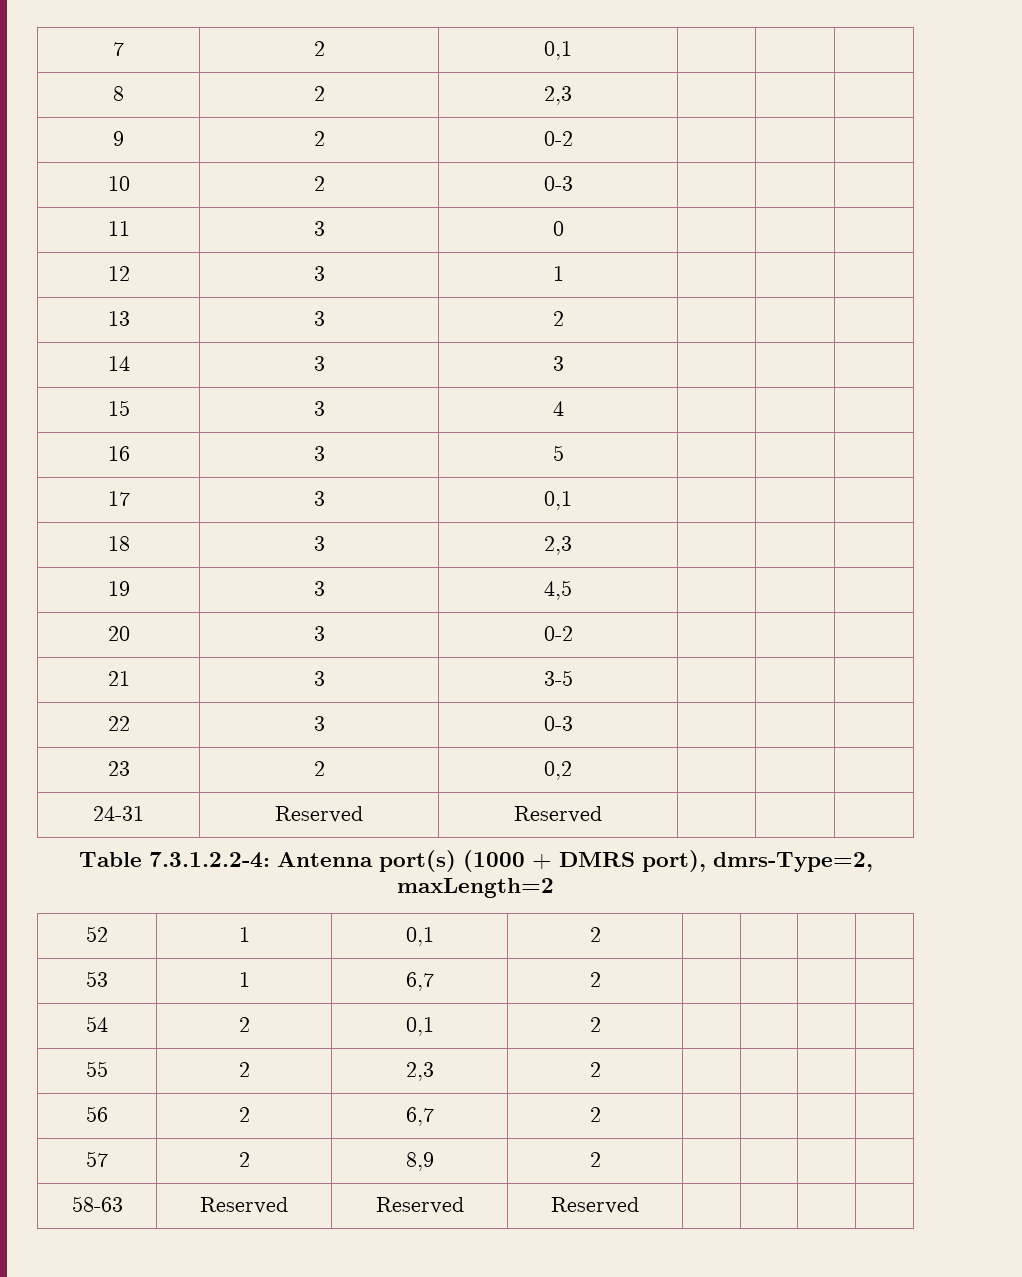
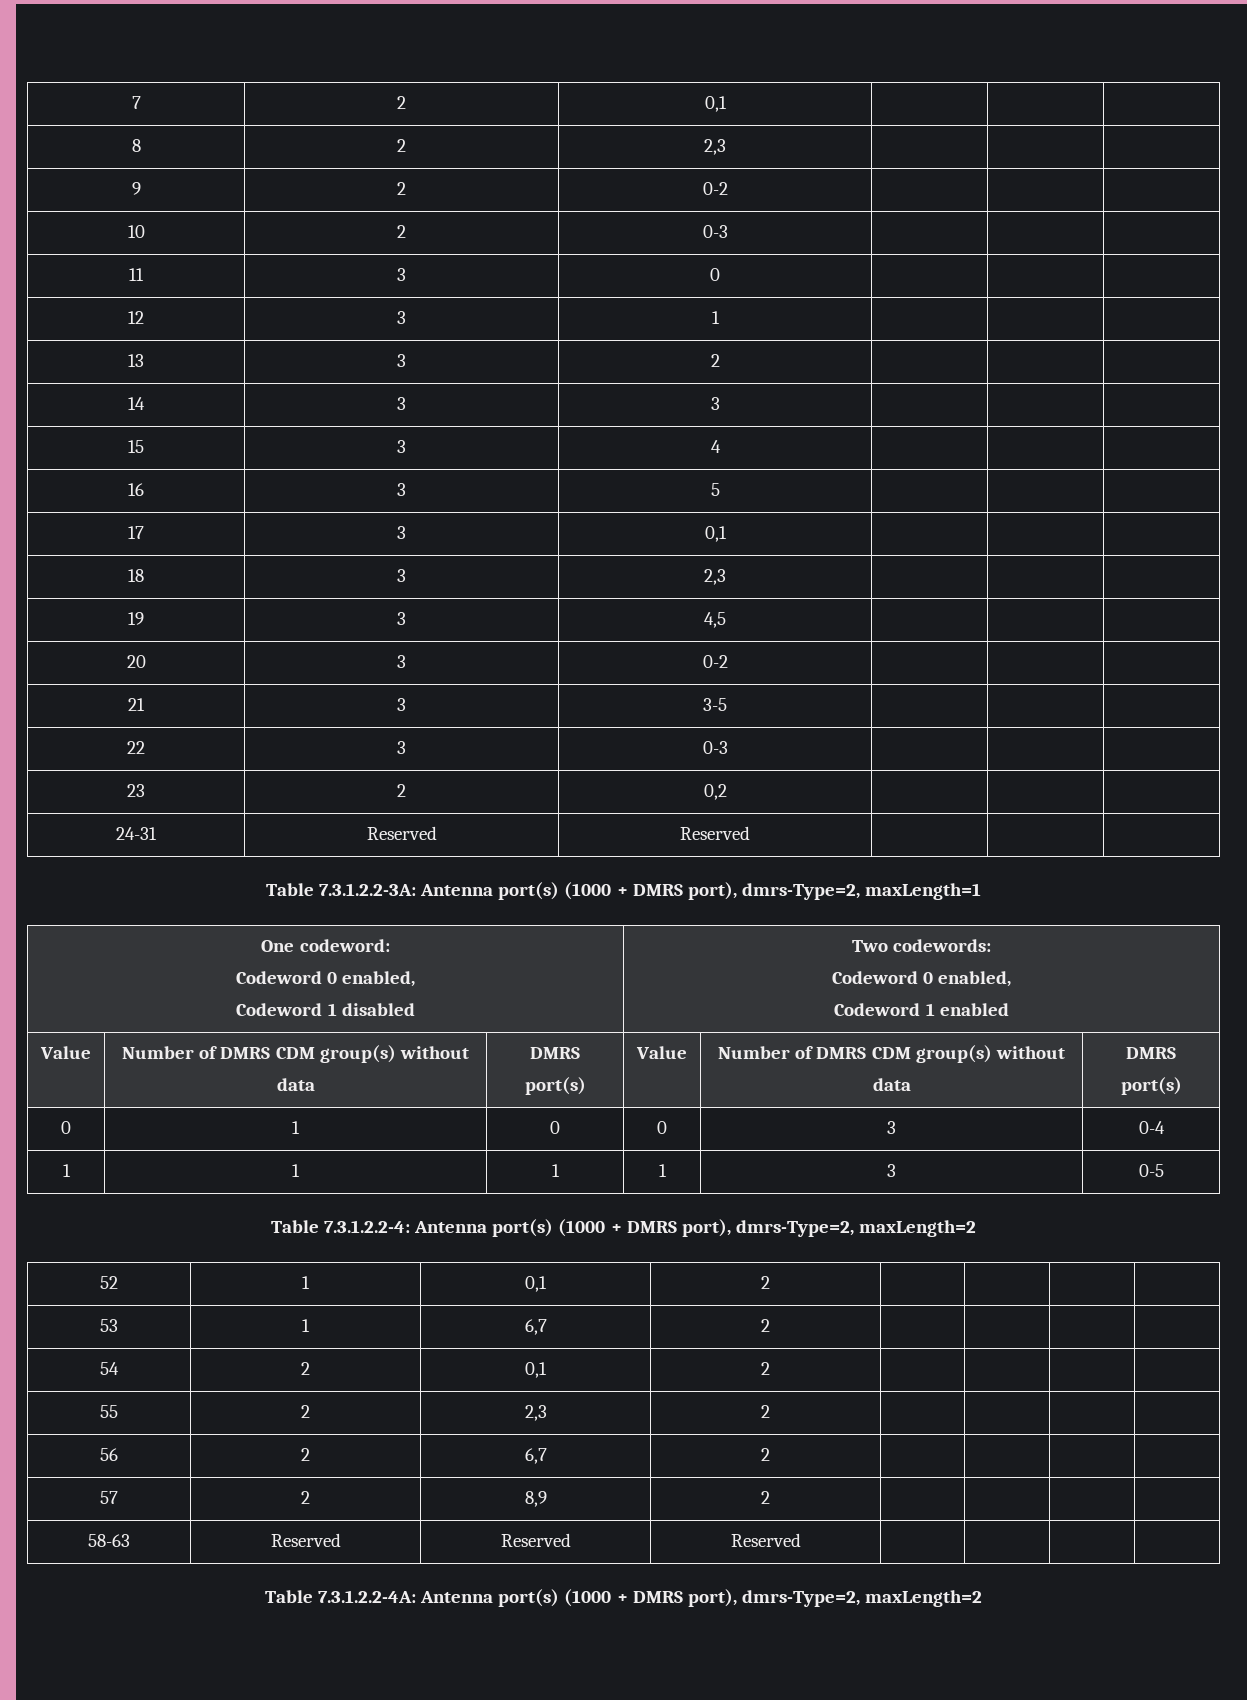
+ Table 7.3.1.2.2-3A: Antenna port(s) (1000 + DMRS port), dmrs-Type=2, maxLength=1
+ One codeword:
+ Codeword 0 enabled,
+ Codeword 1 disabled | Two codewords:
+ Codeword 0 enabled,
+ Codeword 1 enabled
+ Value | Number of DMRS CDM group(s) without data | DMRS port(s) | Value | Number of DMRS CDM group(s) without data | DMRS port(s)
+ 0 | 1 | 0 | 0 | 3 | 0-4
+ 1 | 1 | 1 | 1 | 3 | 0-5
+ Table 7.3.1.2.2-4A: Antenna port(s) (1000 + DMRS port), dmrs-Type=2, maxLength=2

